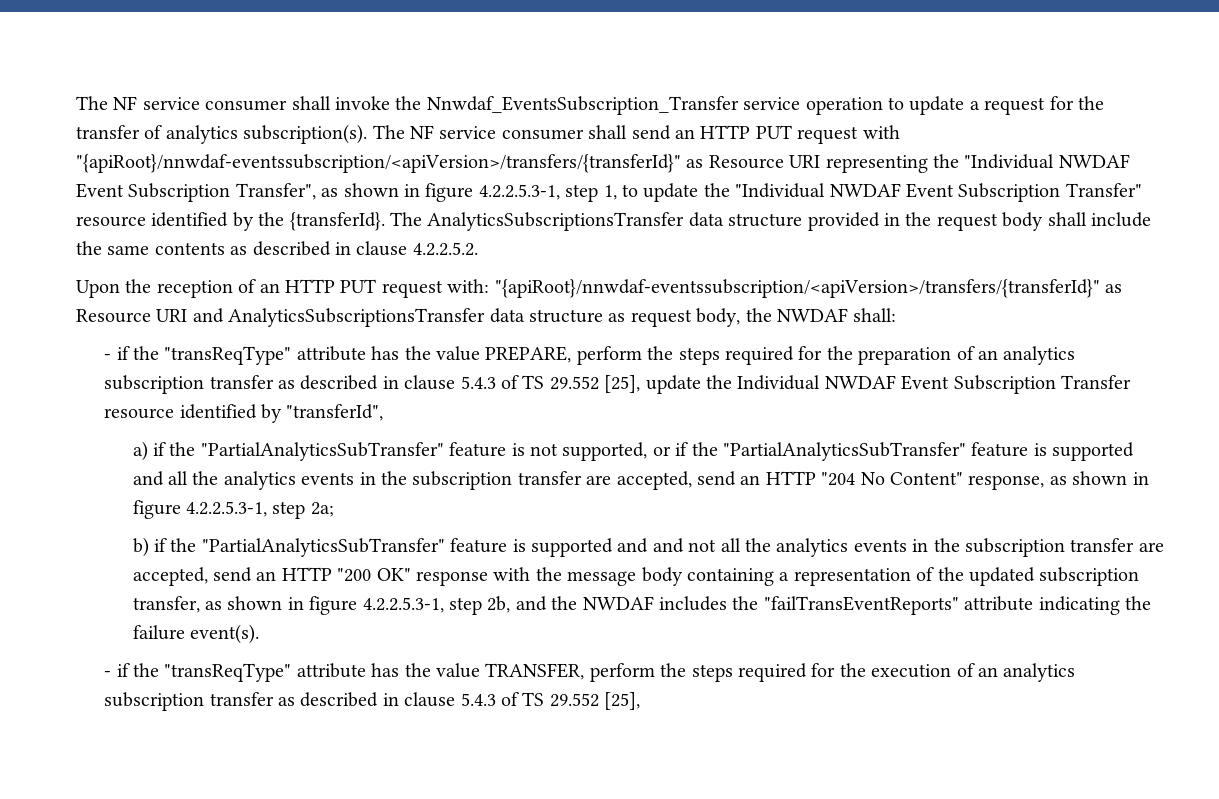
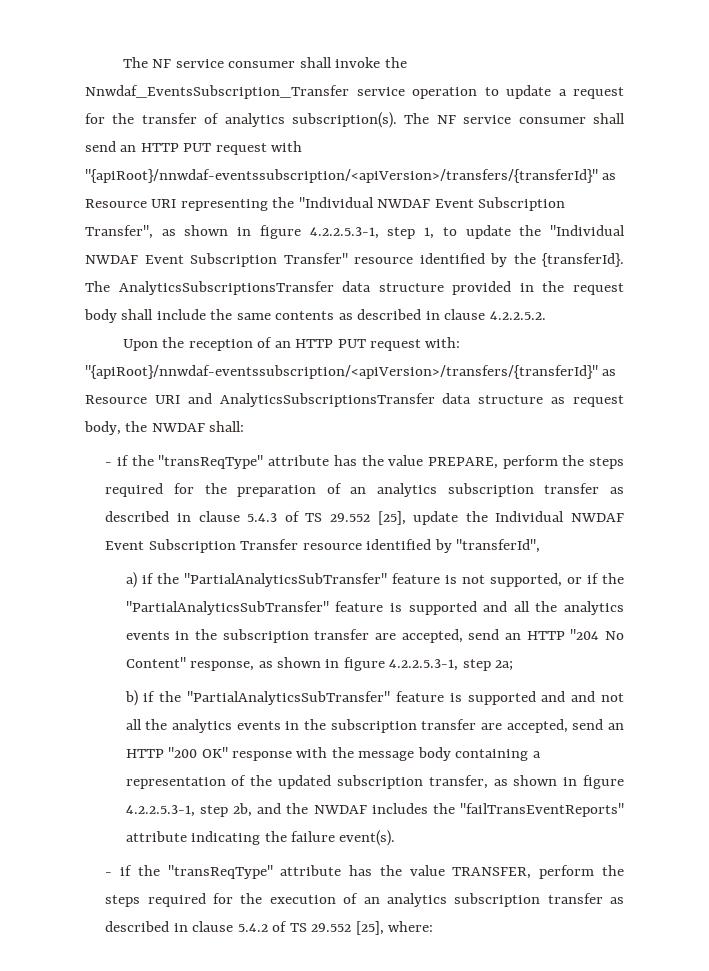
- - if the "transReqType" attribute has the value TRANSFER, perform the steps required for the execution of an analytics subscription transfer as described in clause 5.4.3 of TS 29.552 [25],
+ - if the "transReqType" attribute has the value TRANSFER, perform the steps required for the execution of an analytics subscription transfer as described in clause 5.4.2 of TS 29.552 [25], where:

